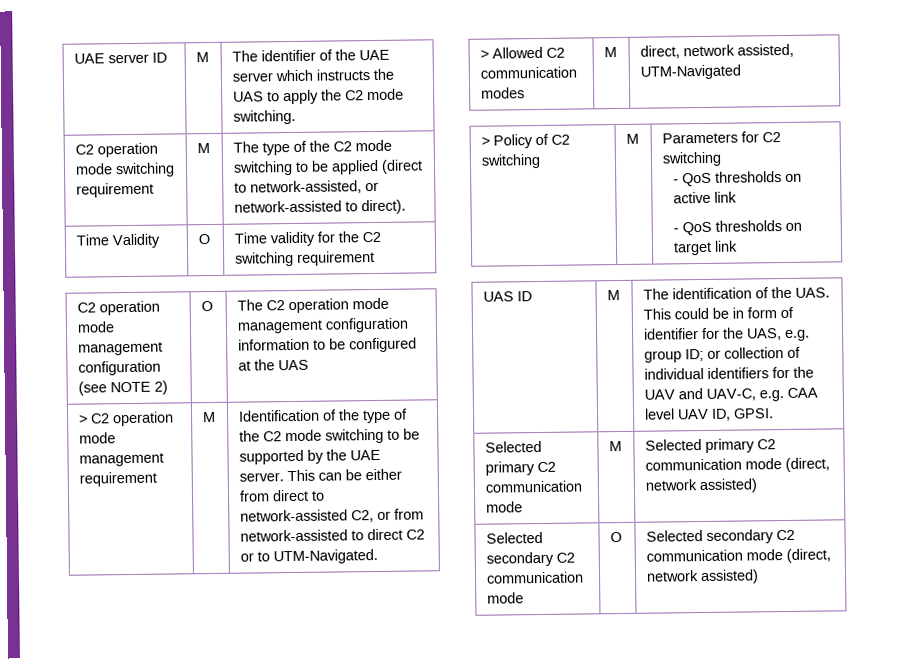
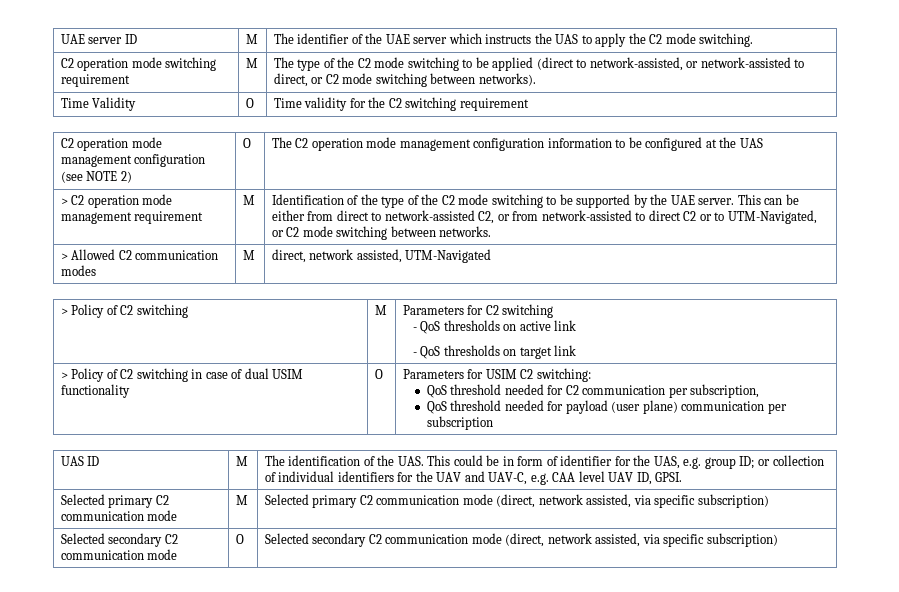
- C2 operation mode switching requirement | M | The type of the C2 mode switching to be applied (direct to network-assisted, or network-assisted to direct).
+ C2 operation mode switching requirement | M | The type of the C2 mode switching to be applied (direct to network-assisted, or network-assisted to direct, or C2 mode switching between networks).
- This can be either from direct to network-assisted C2, or from network-assisted to direct C2 or to UTM-Navigated.
+ This can be either from direct to network-assisted C2, or from network-assisted to direct C2 or to UTM-Navigated, or C2 mode switching between networks.
+ > Policy of C2 switching in case of dual USIM functionality | O | Parameters for USIM C2 switching:
+ QoS threshold needed for C2 communication per subscription,
+ QoS threshold needed for payload (user plane) communication per subscription
- Selected primary C2 communication mode | M | Selected primary C2 communication mode (direct, network assisted)
+ Selected primary C2 communication mode | M | Selected primary C2 communication mode (direct, network assisted, via specific subscription)
- Selected secondary C2 communication mode | O | Selected secondary C2 communication mode (direct, network assisted)
+ Selected secondary C2 communication mode | O | Selected secondary C2 communication mode (direct, network assisted, via specific subscription)

